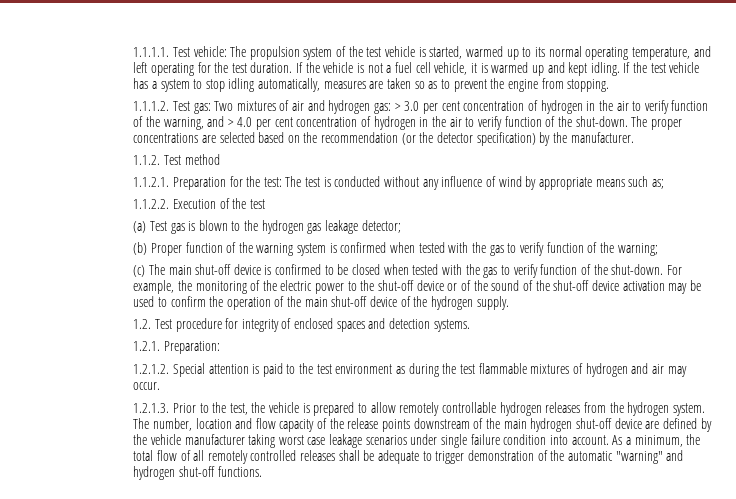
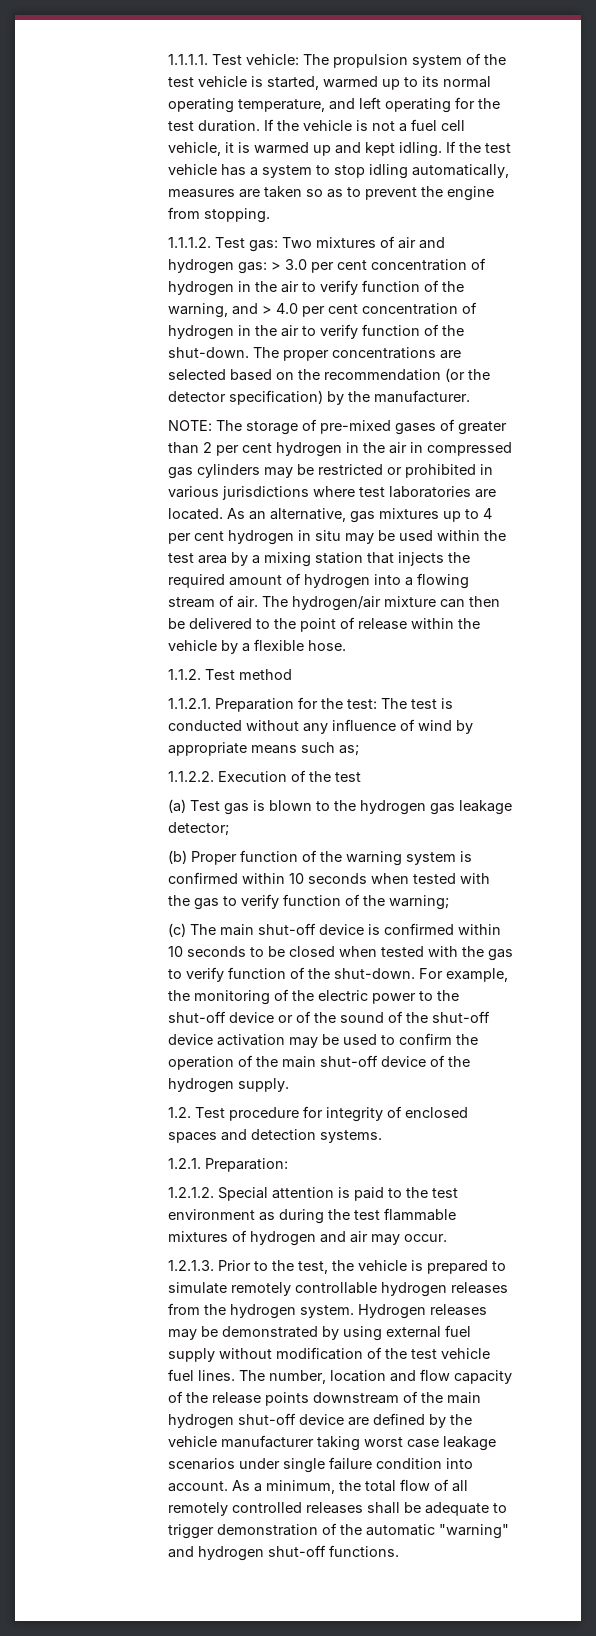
+ NOTE: The storage of pre-mixed gases of greater than 2 per cent hydrogen in the air in compressed gas cylinders may be restricted or prohibited in various jurisdictions where test laboratories are located. As an alternative, gas mixtures up to 4 per cent hydrogen in situ may be used within the test area by a mixing station that injects the required amount of hydrogen into a flowing stream of air. The hydrogen/air mixture can then be delivered to the point of release within the vehicle by a flexible hose.
- (b) Proper function of the warning system is confirmed when tested with the gas to verify function of the warning;
+ (b) Proper function of the warning system is confirmed within 10 seconds when tested with the gas to verify function of the warning;
- (c) The main shut-off device is confirmed to be closed when tested with the gas to verify function of the shut-down.
+ (c) The main shut-off device is confirmed within 10 seconds to be closed when tested with the gas to verify function of the shut-down.
- 1.2.1.3. Prior to the test, the vehicle is prepared to allow remotely controllable hydrogen releases from the hydrogen system.
+ 1.2.1.3. Prior to the test, the vehicle is prepared to simulate remotely controllable hydrogen releases from the hydrogen system.
+ Hydrogen releases may be demonstrated by using external fuel supply without modification of the test vehicle fuel lines.

